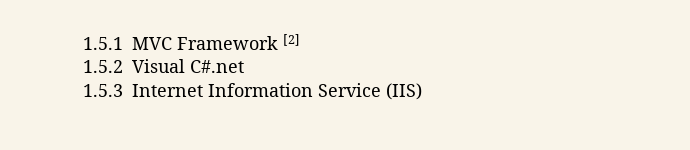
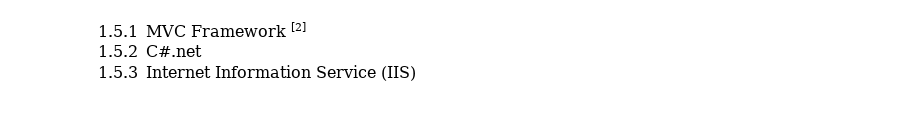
- 1.5.2 Visual C#.net
+ 1.5.2 C#.net

